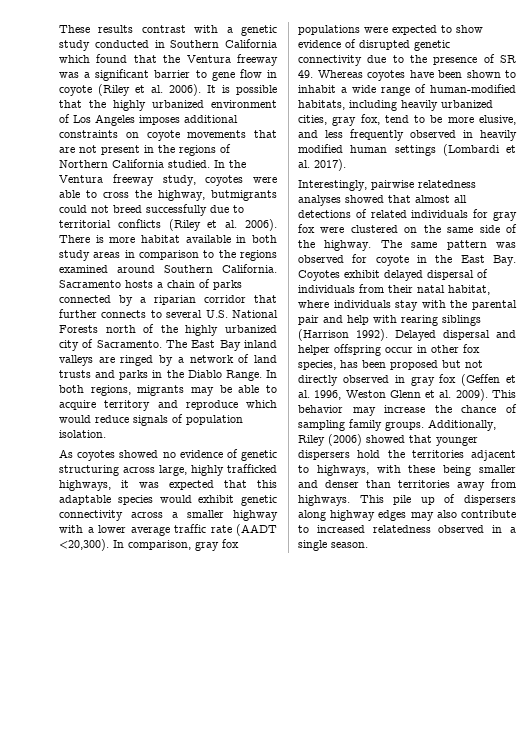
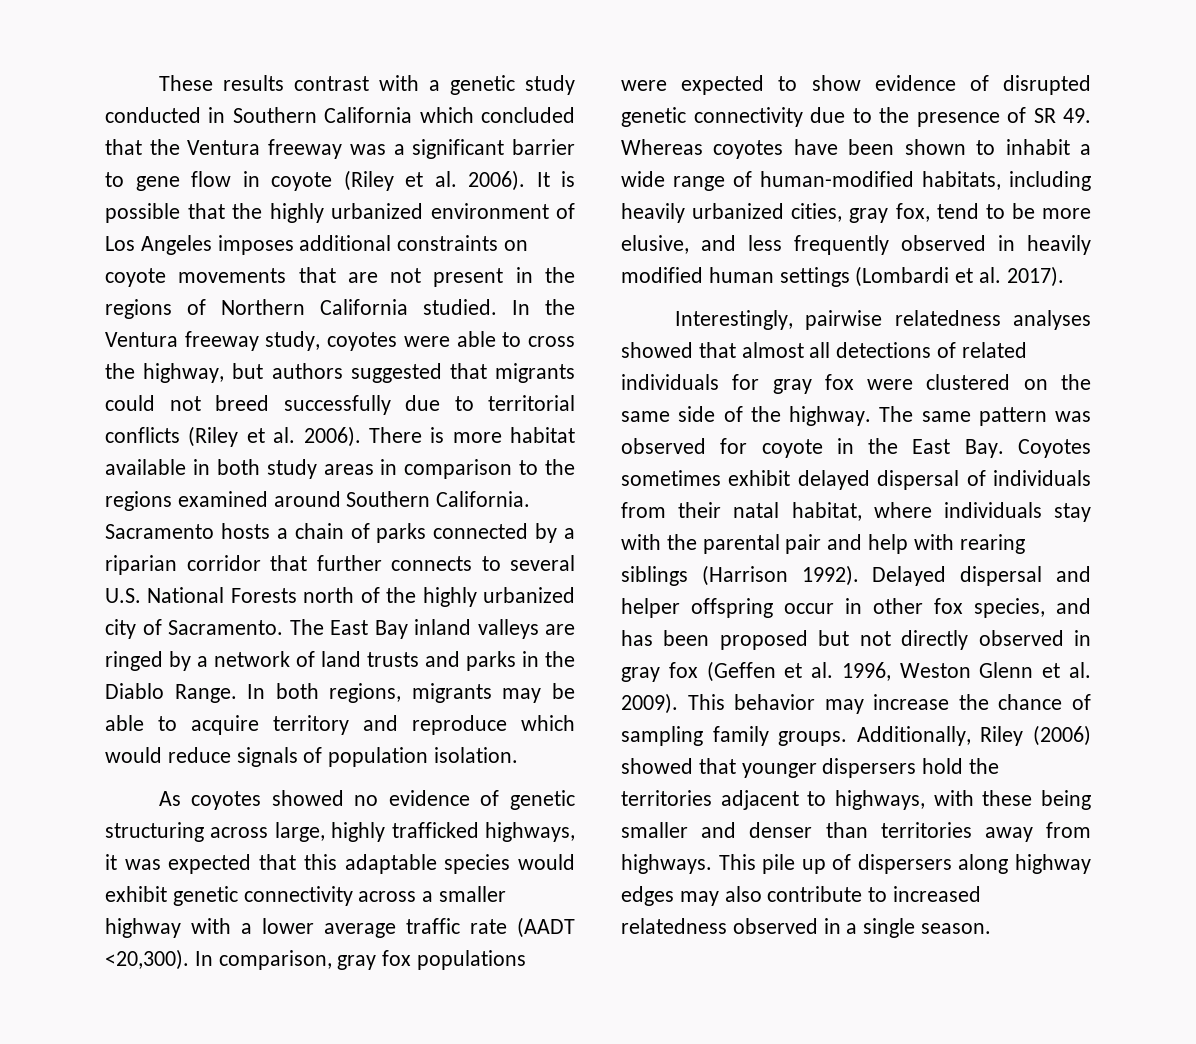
- These results contrast with a genetic study conducted in Southern California which found that the Ventura freeway was a significant barrier to gene flow in coyote (Riley et al. 2006).
+ These results contrast with a genetic study conducted in Southern California which concluded that the Ventura freeway was a significant barrier to gene flow in coyote (Riley et al. 2006).
- In the Ventura freeway study, coyotes were able to cross the highway, butmigrants could not breed successfully due to territorial conflicts (Riley et al. 2006).
+ In the Ventura freeway study, coyotes were able to cross the highway, but authors suggested that migrants could not breed successfully due to territorial conflicts (Riley et al. 2006).
- The same pattern was observed for coyote in the East Bay. Coyotes exhibit delayed dispersal of individuals from their natal habitat, where individuals stay with the parental pair and help with rearing siblings (Harrison 1992).
+ The same pattern was observed for coyote in the East Bay. Coyotes sometimes exhibit delayed dispersal of individuals from their natal habitat, where individuals stay with the parental pair and help with rearing siblings (Harrison 1992).
- Delayed dispersal and helper offspring occur in other fox species, has been proposed but not directly observed in gray fox (Geffen et al. 1996, Weston Glenn et al. 2009).
+ Delayed dispersal and helper offspring occur in other fox species, and has been proposed but not directly observed in gray fox (Geffen et al. 1996, Weston Glenn et al. 2009).

